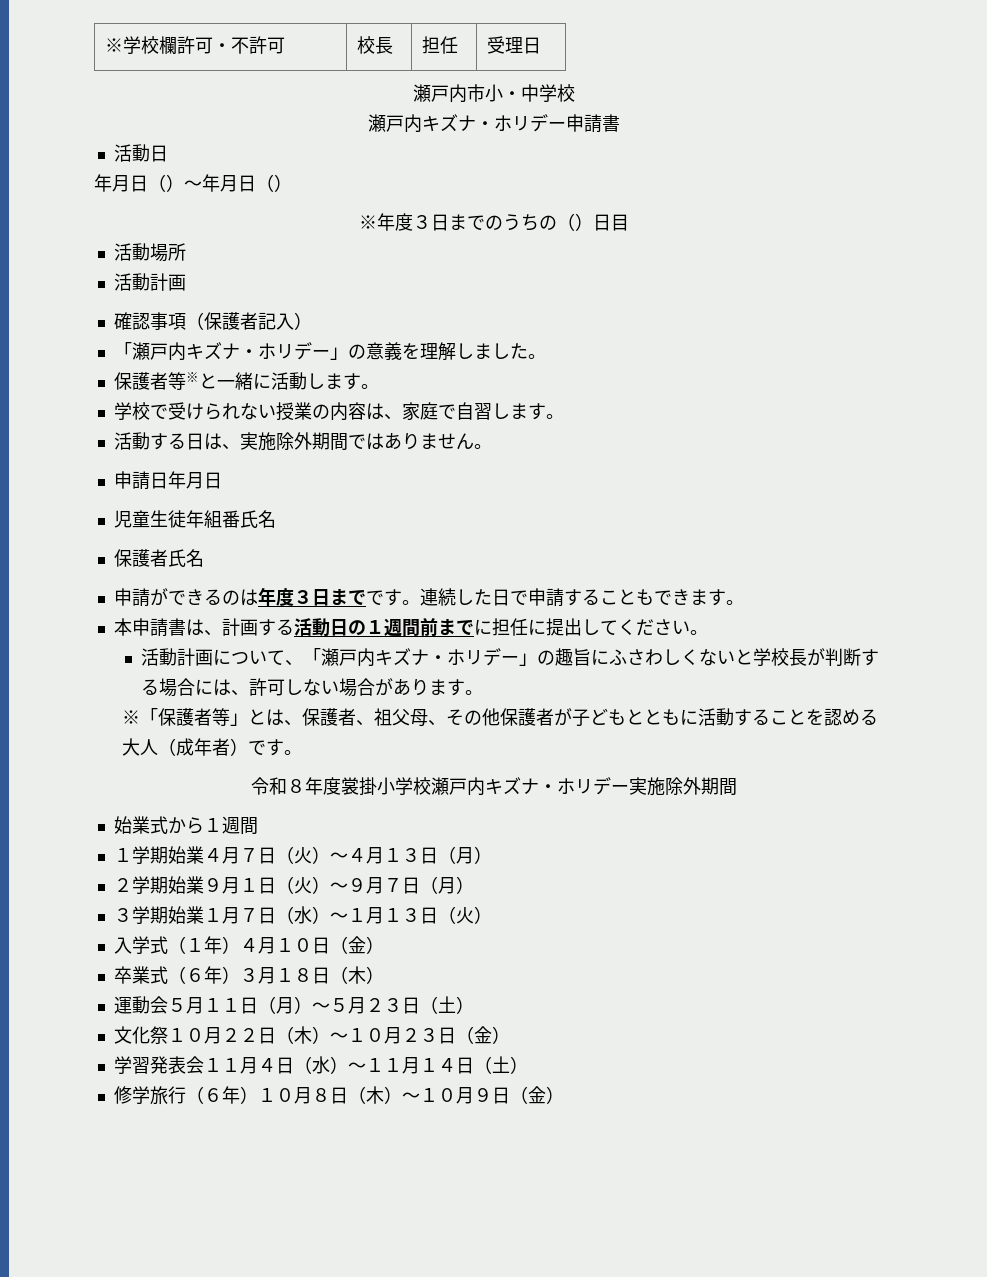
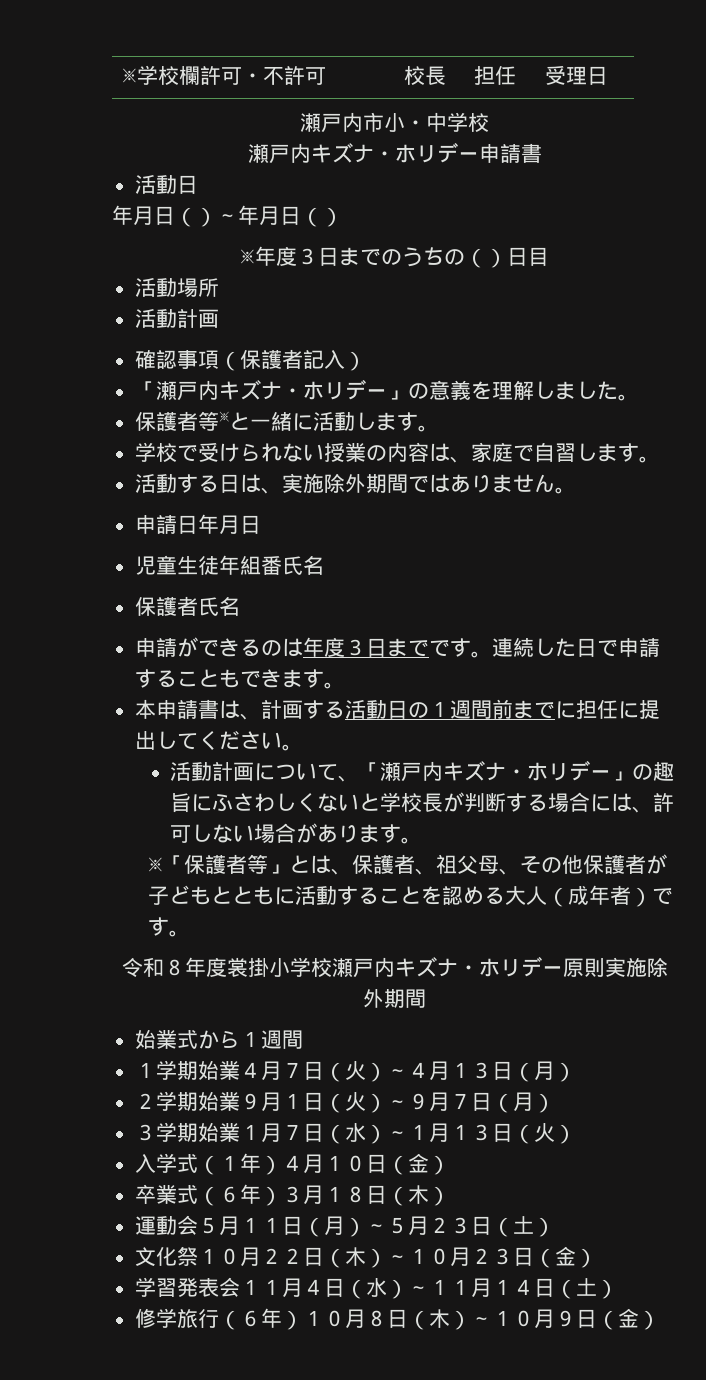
- 令和８年度裳掛小学校瀬戸内キズナ・ホリデー実施除外期間
+ 令和８年度裳掛小学校瀬戸内キズナ・ホリデー原則実施除外期間

